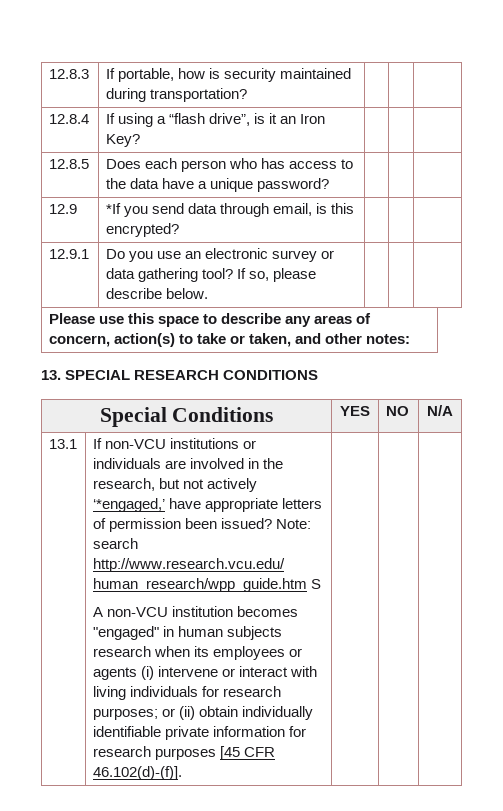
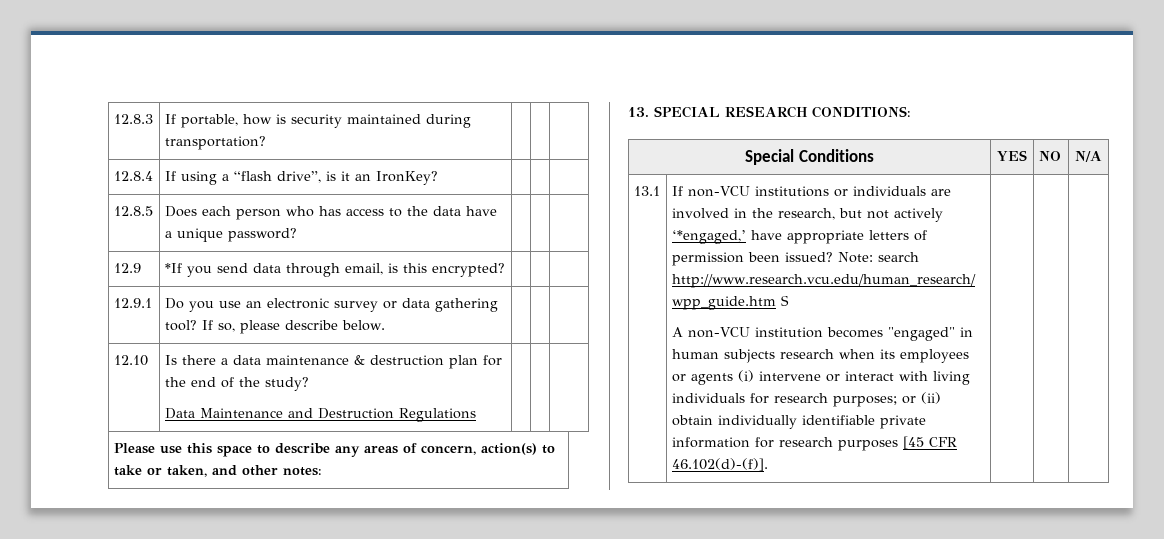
- 12.8.4 | If using a “flash drive”, is it an Iron Key? | | |
+ 12.8.4 | If using a “flash drive”, is it an IronKey? | | |
+ 12.10 | Is there a data maintenance & destruction plan for the end of the study?
+ Data Maintenance and Destruction Regulations | | |
- 13. SPECIAL RESEARCH CONDITIONS
+ 13. SPECIAL RESEARCH CONDITIONS:

